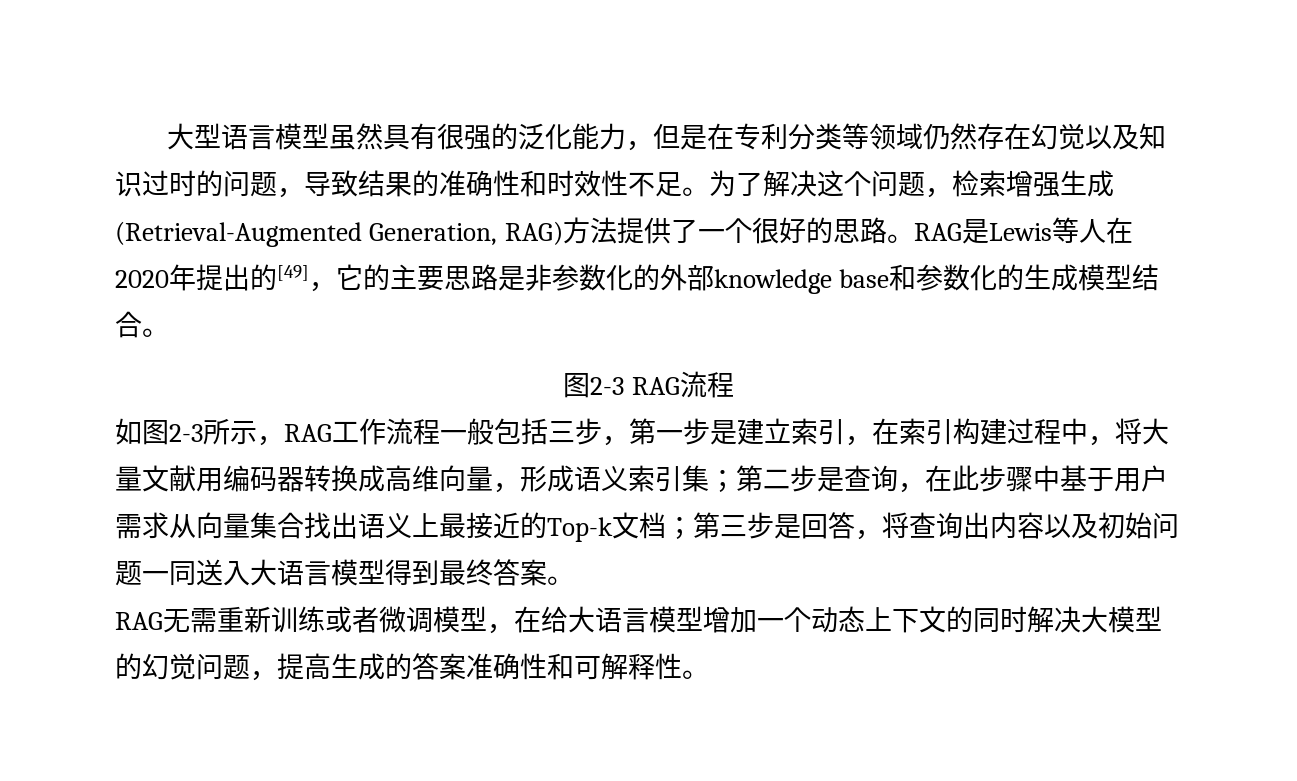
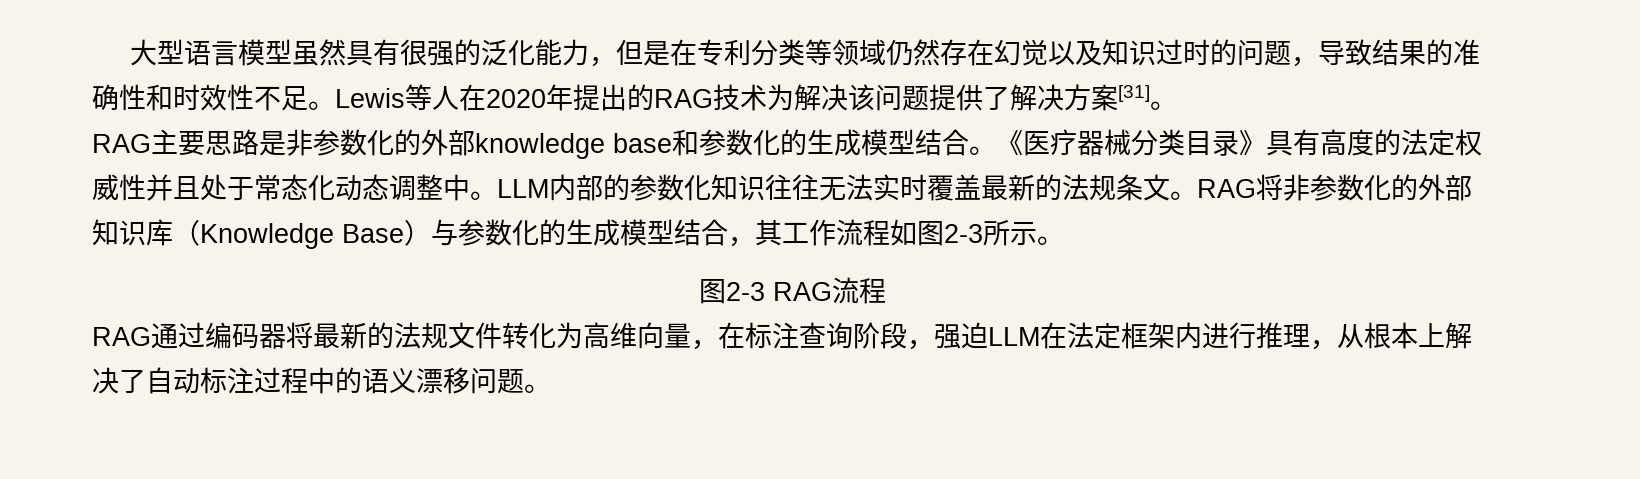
- 为了解决这个问题，检索增强生成(Retrieval-Augmented Generation, RAG)方法提供了一个很好的思路。RAG是Lewis等人在2020年提出的[49]，它的主要思路是非参数化的外部knowledge base和参数化的生成模型结合。
+ Lewis等人在2020年提出的RAG技术为解决该问题提供了解决方案[31]。
+ RAG主要思路是非参数化的外部knowledge base和参数化的生成模型结合。《医疗器械分类目录》具有高度的法定权威性并且处于常态化动态调整中。LLM内部的参数化知识往往无法实时覆盖最新的法规条文。RAG将非参数化的外部知识库（Knowledge Base）与参数化的生成模型结合，其工作流程如图2-3所示。
  图2-3 RAG流程
- 如图2-3所示，RAG工作流程一般包括三步，第一步是建立索引，在索引构建过程中，将大量文献用编码器转换成高维向量，形成语义索引集；第二步是查询，在此步骤中基于用户需求从向量集合找出语义上最接近的Top-k文档；第三步是回答，将查询出内容以及初始问题一同送入大语言模型得到最终答案。
- RAG无需重新训练或者微调模型，在给大语言模型增加一个动态上下文的同时解决大模型的幻觉问题，提高生成的答案准确性和可解释性。
+ RAG通过编码器将最新的法规文件转化为高维向量，在标注查询阶段，强迫LLM在法定框架内进行推理，从根本上解决了自动标注过程中的语义漂移问题。

